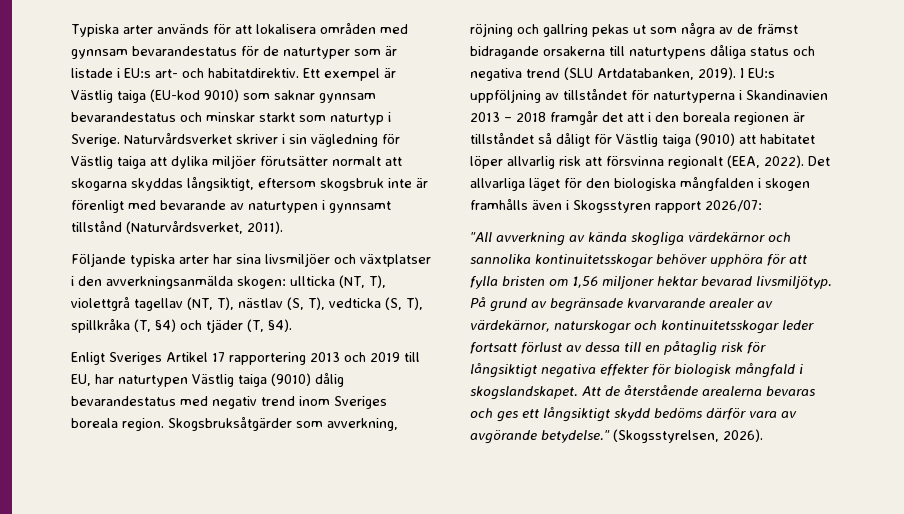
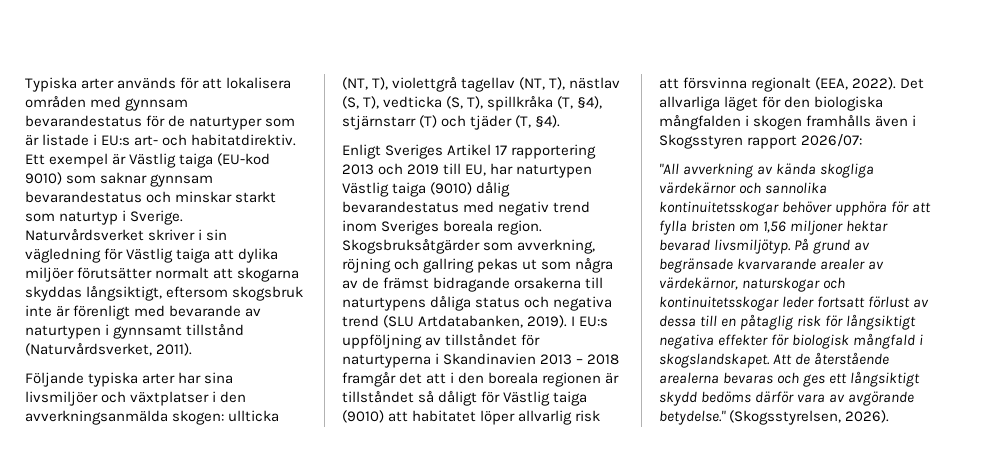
- Följande typiska arter har sina livsmiljöer och växtplatser i den avverkningsanmälda skogen: ullticka (NT, T), violettgrå tagellav (NT, T), nästlav (S, T), vedticka (S, T), spillkråka (T, §4) och tjäder (T, §4).
+ Följande typiska arter har sina livsmiljöer och växtplatser i den avverkningsanmälda skogen: ullticka (NT, T), violettgrå tagellav (NT, T), nästlav (S, T), vedticka (S, T), spillkråka (T, §4), stjärnstarr (T) och tjäder (T, §4).

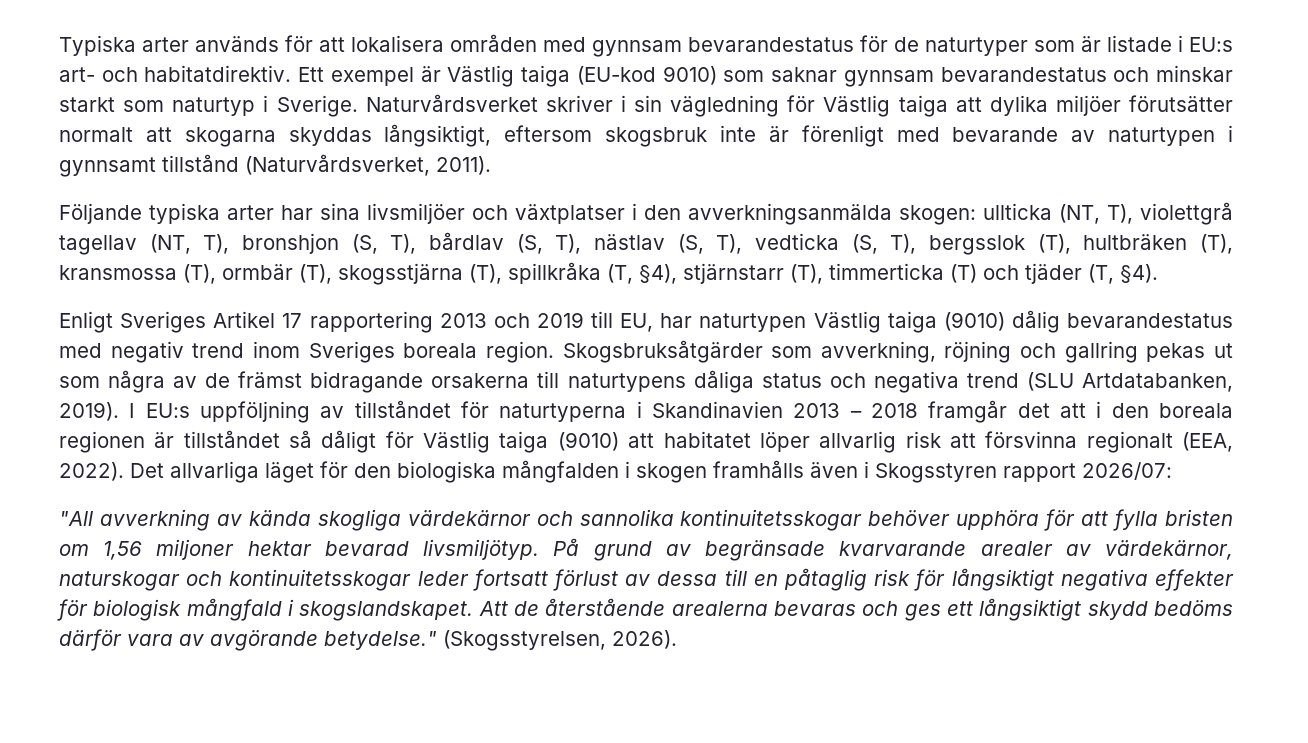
- Följande typiska arter har sina livsmiljöer och växtplatser i den avverkningsanmälda skogen: ullticka (NT, T), violettgrå tagellav (NT, T), nästlav (S, T), vedticka (S, T), spillkråka (T, §4), stjärnstarr (T) och tjäder (T, §4).
+ Följande typiska arter har sina livsmiljöer och växtplatser i den avverkningsanmälda skogen: ullticka (NT, T), violettgrå tagellav (NT, T), bronshjon (S, T), bårdlav (S, T), nästlav (S, T), vedticka (S, T), bergsslok (T), hultbräken (T), kransmossa (T), ormbär (T), skogsstjärna (T), spillkråka (T, §4), stjärnstarr (T), timmerticka (T) och tjäder (T, §4).

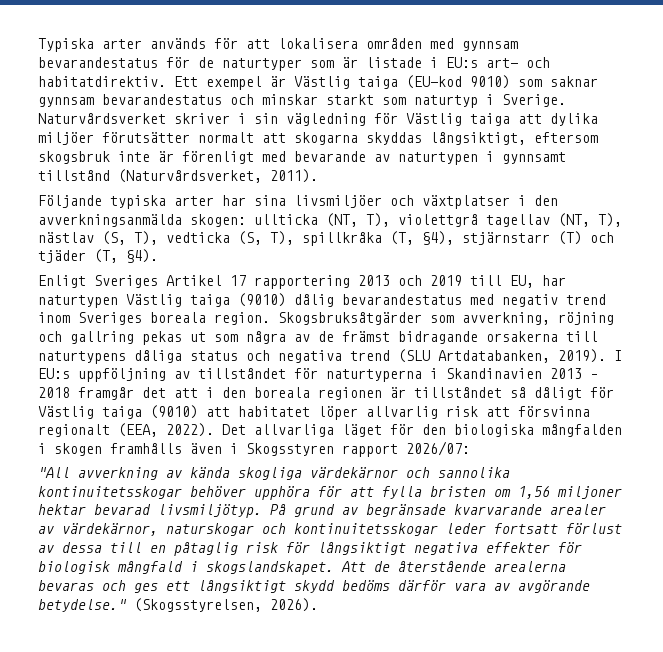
- Följande typiska arter har sina livsmiljöer och växtplatser i den avverkningsanmälda skogen: ullticka (NT, T), violettgrå tagellav (NT, T), bronshjon (S, T), bårdlav (S, T), nästlav (S, T), vedticka (S, T), bergsslok (T), hultbräken (T), kransmossa (T), ormbär (T), skogsstjärna (T), spillkråka (T, §4), stjärnstarr (T), timmerticka (T) och tjäder (T, §4).
+ Följande typiska arter har sina livsmiljöer och växtplatser i den avverkningsanmälda skogen: ullticka (NT, T), violettgrå tagellav (NT, T), nästlav (S, T), vedticka (S, T), spillkråka (T, §4), stjärnstarr (T) och tjäder (T, §4).

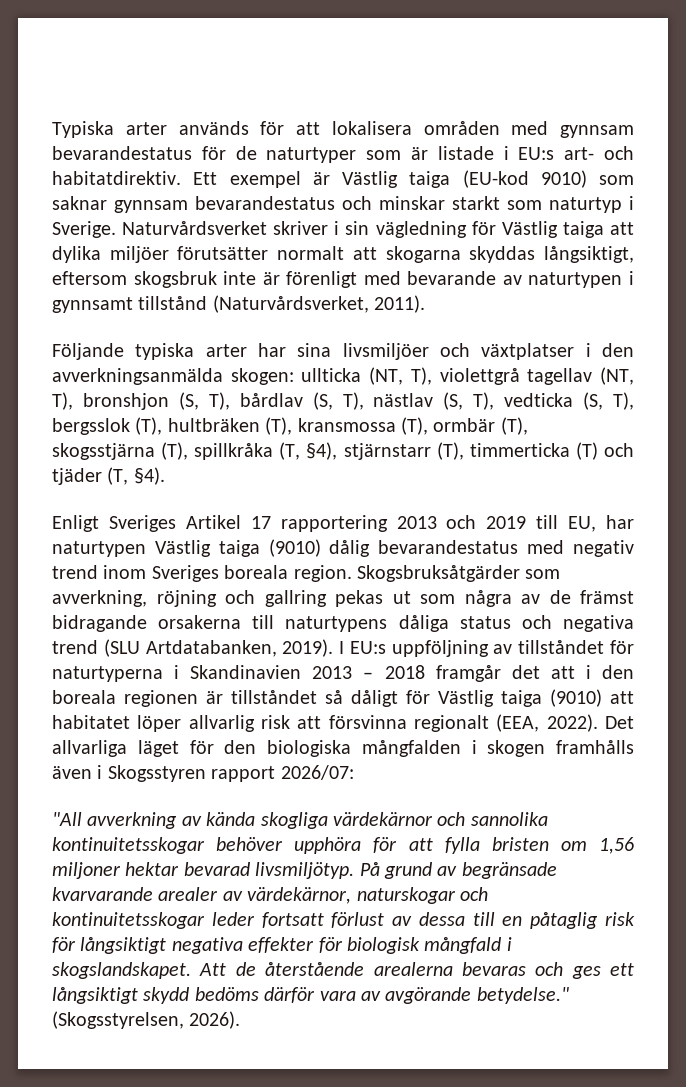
- Följande typiska arter har sina livsmiljöer och växtplatser i den avverkningsanmälda skogen: ullticka (NT, T), violettgrå tagellav (NT, T), nästlav (S, T), vedticka (S, T), spillkråka (T, §4), stjärnstarr (T) och tjäder (T, §4).
+ Följande typiska arter har sina livsmiljöer och växtplatser i den avverkningsanmälda skogen: ullticka (NT, T), violettgrå tagellav (NT, T), bronshjon (S, T), bårdlav (S, T), nästlav (S, T), vedticka (S, T), bergsslok (T), hultbräken (T), kransmossa (T), ormbär (T), skogsstjärna (T), spillkråka (T, §4), stjärnstarr (T), timmerticka (T) och tjäder (T, §4).

